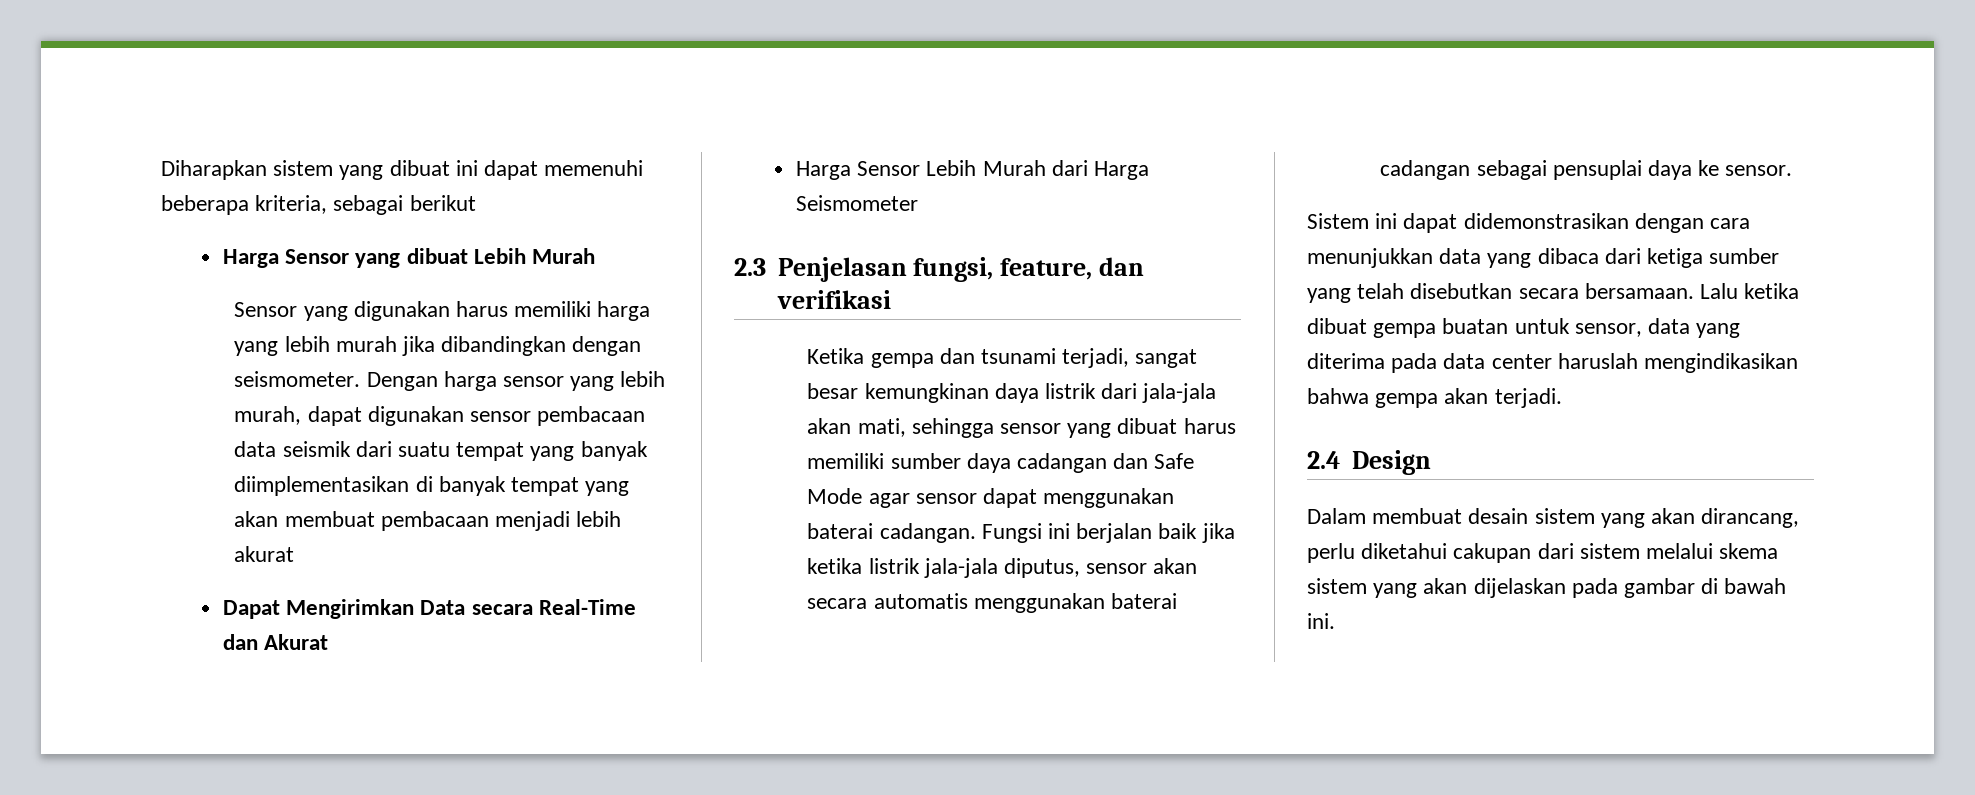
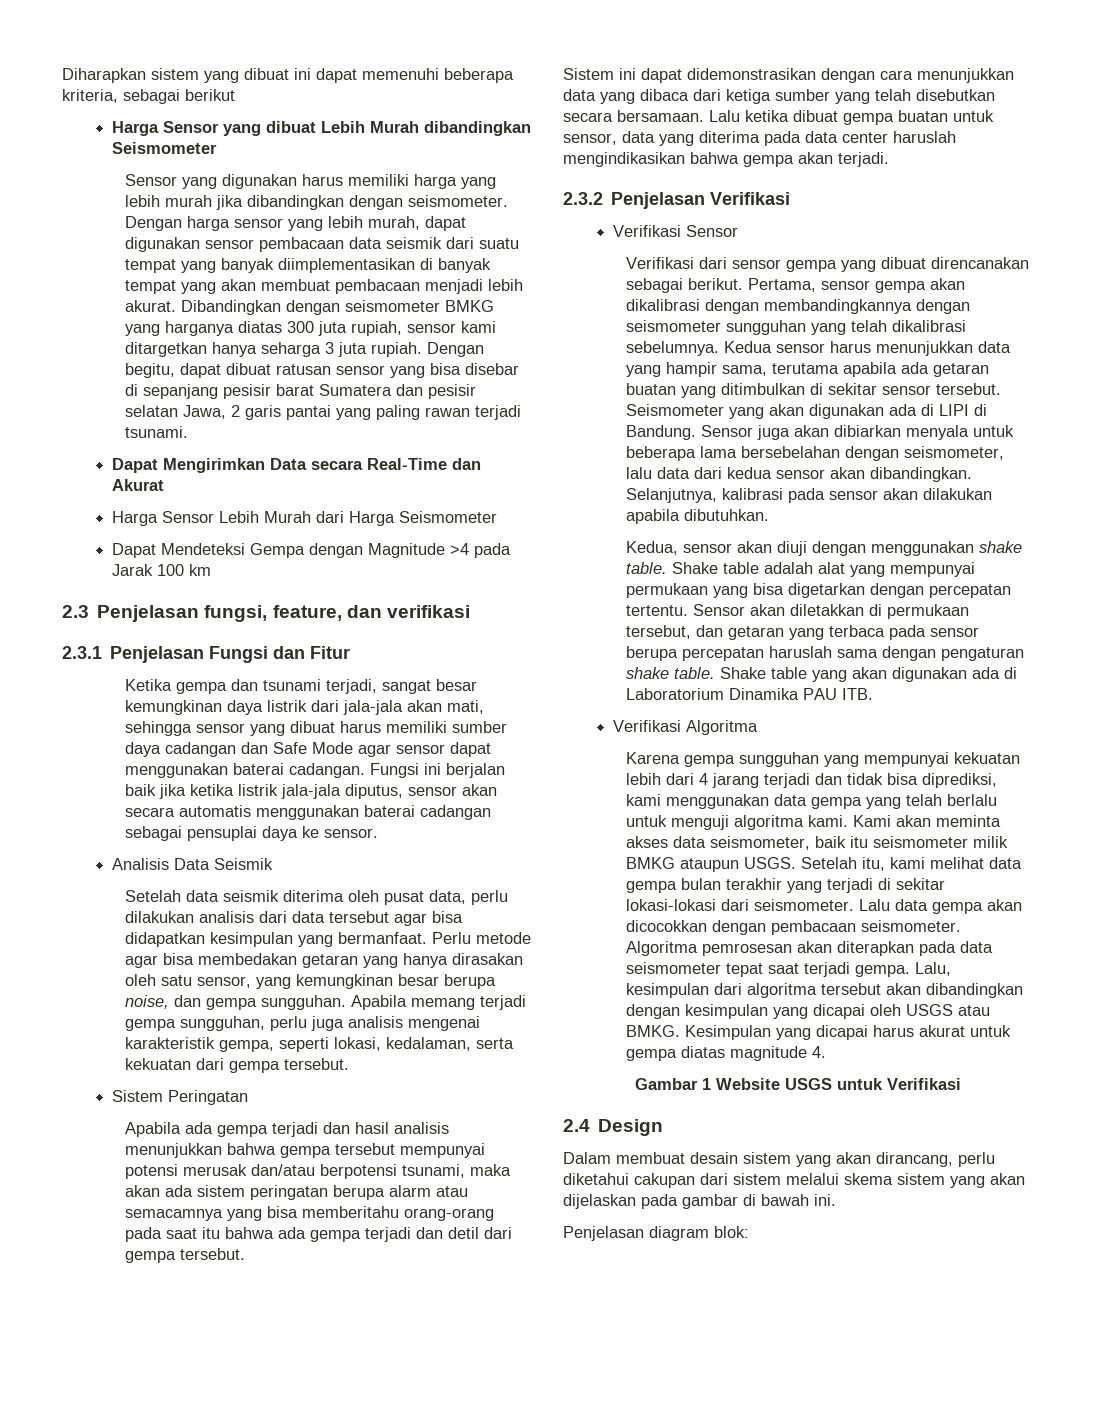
- Harga Sensor yang dibuat Lebih Murah
+ Harga Sensor yang dibuat Lebih Murah dibandingkan Seismometer
- Dengan harga sensor yang lebih murah, dapat digunakan sensor pembacaan data seismik dari suatu tempat yang banyak diimplementasikan di banyak tempat yang akan membuat pembacaan menjadi lebih akurat
+ Dengan harga sensor yang lebih murah, dapat digunakan sensor pembacaan data seismik dari suatu tempat yang banyak diimplementasikan di banyak tempat yang akan membuat pembacaan menjadi lebih akurat. Dibandingkan dengan seismometer BMKG yang harganya diatas 300 juta rupiah, sensor kami ditargetkan hanya seharga 3 juta rupiah. Dengan begitu, dapat dibuat ratusan sensor yang bisa disebar di sepanjang pesisir barat Sumatera dan pesisir selatan Jawa, 2 garis pantai yang paling rawan terjadi tsunami.
+ Dapat Mendeteksi Gempa dengan Magnitude >4 pada Jarak 100 km
+ 2.3.1 Penjelasan Fungsi dan Fitur
+ Analisis Data Seismik
+ Setelah data seismik diterima oleh pusat data, perlu dilakukan analisis dari data tersebut agar bisa didapatkan kesimpulan yang bermanfaat. Perlu metode agar bisa membedakan getaran yang hanya dirasakan oleh satu sensor, yang kemungkinan besar berupa noise, dan gempa sungguhan. Apabila memang terjadi gempa sungguhan, perlu juga analisis mengenai karakteristik gempa, seperti lokasi, kedalaman, serta kekuatan dari gempa tersebut.
+ Sistem Peringatan
+ Apabila ada gempa terjadi dan hasil analisis menunjukkan bahwa gempa tersebut mempunyai potensi merusak dan/atau berpotensi tsunami, maka akan ada sistem peringatan berupa alarm atau semacamnya yang bisa memberitahu orang-orang pada saat itu bahwa ada gempa terjadi dan detil dari gempa tersebut.
+ 2.3.2 Penjelasan Verifikasi
+ Verifikasi Sensor
+ Verifikasi dari sensor gempa yang dibuat direncanakan sebagai berikut. Pertama, sensor gempa akan dikalibrasi dengan membandingkannya dengan seismometer sungguhan yang telah dikalibrasi sebelumnya. Kedua sensor harus menunjukkan data yang hampir sama, terutama apabila ada getaran buatan yang ditimbulkan di sekitar sensor tersebut. Seismometer yang akan digunakan ada di LIPI di Bandung. Sensor juga akan dibiarkan menyala untuk beberapa lama bersebelahan dengan seismometer, lalu data dari kedua sensor akan dibandingkan. Selanjutnya, kalibrasi pada sensor akan dilakukan apabila dibutuhkan.
+ Kedua, sensor akan diuji dengan menggunakan shake table. Shake table adalah alat yang mempunyai permukaan yang bisa digetarkan dengan percepatan tertentu. Sensor akan diletakkan di permukaan tersebut, dan getaran yang terbaca pada sensor berupa percepatan haruslah sama dengan pengaturan shake table. Shake table yang akan digunakan ada di Laboratorium Dinamika PAU ITB.
+ Verifikasi Algoritma
+ Karena gempa sungguhan yang mempunyai kekuatan lebih dari 4 jarang terjadi dan tidak bisa diprediksi, kami menggunakan data gempa yang telah berlalu untuk menguji algoritma kami. Kami akan meminta akses data seismometer, baik itu seismometer milik BMKG ataupun USGS. Setelah itu, kami melihat data gempa bulan terakhir yang terjadi di sekitar lokasi-lokasi dari seismometer. Lalu data gempa akan dicocokkan dengan pembacaan seismometer. Algoritma pemrosesan akan diterapkan pada data seismometer tepat saat terjadi gempa. Lalu, kesimpulan dari algoritma tersebut akan dibandingkan dengan kesimpulan yang dicapai oleh USGS atau BMKG. Kesimpulan yang dicapai harus akurat untuk gempa diatas magnitude 4.
+ Gambar 1 Website USGS untuk Verifikasi
+ Penjelasan diagram blok:

